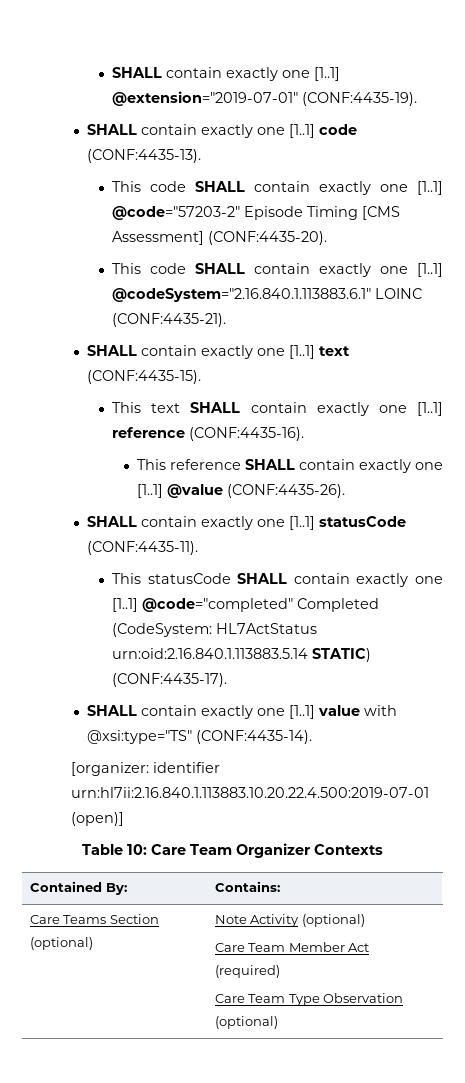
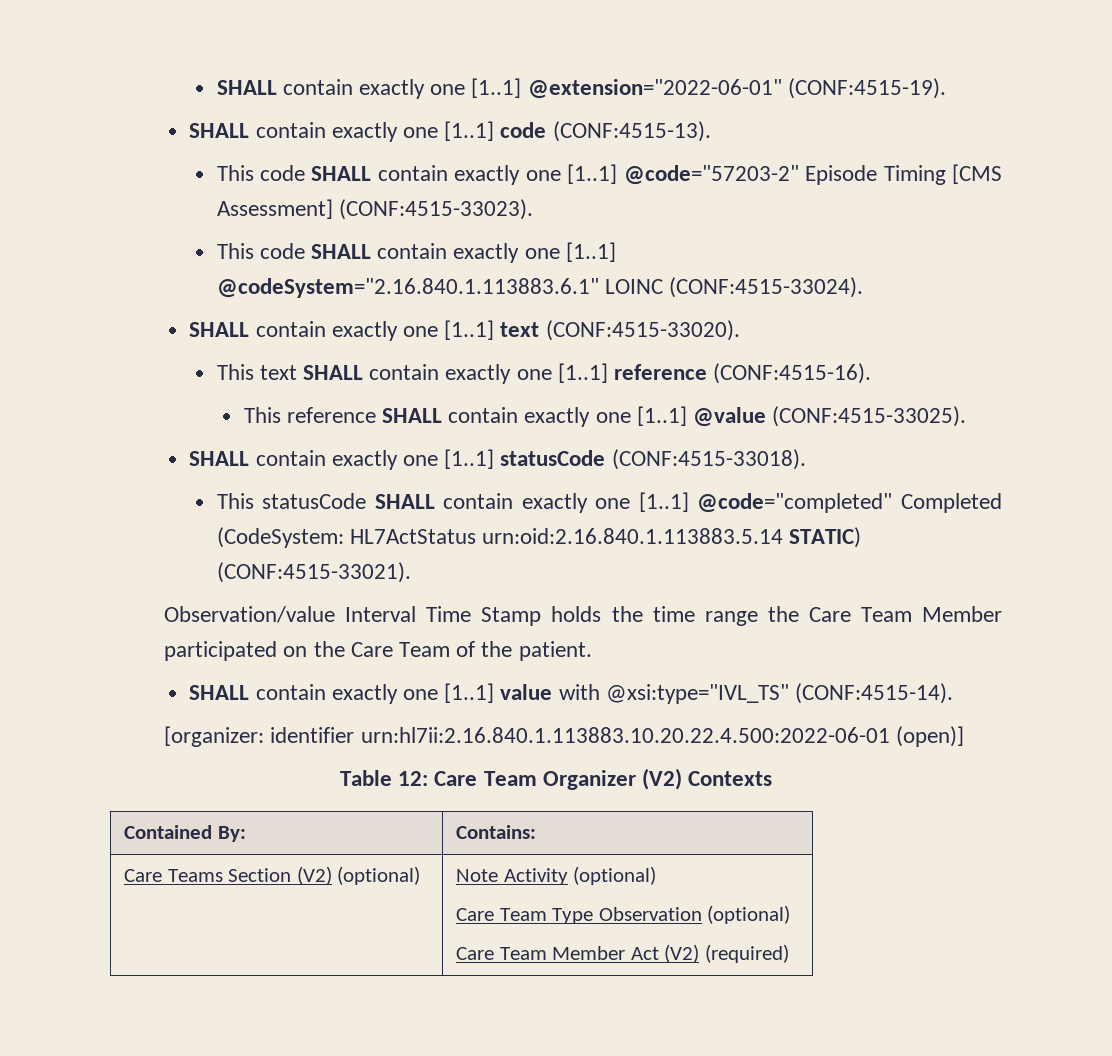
- SHALL contain exactly one [1..1] @extension="2019-07-01" (CONF:4435-19).
+ SHALL contain exactly one [1..1] @extension="2022-06-01" (CONF:4515-19).
- SHALL contain exactly one [1..1] code (CONF:4435-13).
+ SHALL contain exactly one [1..1] code (CONF:4515-13).
- This code SHALL contain exactly one [1..1] @code="57203-2" Episode Timing [CMS Assessment] (CONF:4435-20).
+ This code SHALL contain exactly one [1..1] @code="57203-2" Episode Timing [CMS Assessment] (CONF:4515-33023).
- This code SHALL contain exactly one [1..1] @codeSystem="2.16.840.1.113883.6.1" LOINC (CONF:4435-21).
+ This code SHALL contain exactly one [1..1] @codeSystem="2.16.840.1.113883.6.1" LOINC (CONF:4515-33024).
- SHALL contain exactly one [1..1] text (CONF:4435-15).
+ SHALL contain exactly one [1..1] text (CONF:4515-33020).
- This text SHALL contain exactly one [1..1] reference (CONF:4435-16).
+ This text SHALL contain exactly one [1..1] reference (CONF:4515-16).
- This reference SHALL contain exactly one [1..1] @value (CONF:4435-26).
+ This reference SHALL contain exactly one [1..1] @value (CONF:4515-33025).
- SHALL contain exactly one [1..1] statusCode (CONF:4435-11).
+ SHALL contain exactly one [1..1] statusCode (CONF:4515-33018).
- This statusCode SHALL contain exactly one [1..1] @code="completed" Completed (CodeSystem: HL7ActStatus urn:oid:2.16.840.1.113883.5.14 STATIC) (CONF:4435-17).
+ This statusCode SHALL contain exactly one [1..1] @code="completed" Completed (CodeSystem: HL7ActStatus urn:oid:2.16.840.1.113883.5.14 STATIC) (CONF:4515-33021).
+ Observation/value Interval Time Stamp holds the time range the Care Team Member participated on the Care Team of the patient.
- SHALL contain exactly one [1..1] value with @xsi:type="TS" (CONF:4435-14).
+ SHALL contain exactly one [1..1] value with @xsi:type="IVL_TS" (CONF:4515-14).
- [organizer: identifier urn:hl7ii:2.16.840.1.113883.10.20.22.4.500:2019-07-01 (open)]
+ [organizer: identifier urn:hl7ii:2.16.840.1.113883.10.20.22.4.500:2022-06-01 (open)]
- Table 10: Care Team Organizer Contexts
+ Table 12: Care Team Organizer (V2) Contexts
- Care Teams Section (optional) | Note Activity (optional)
- Care Team Member Act (required)
+ Care Teams Section (V2) (optional) | Note Activity (optional)
  Care Team Type Observation (optional)
+ Care Team Member Act (V2) (required)

